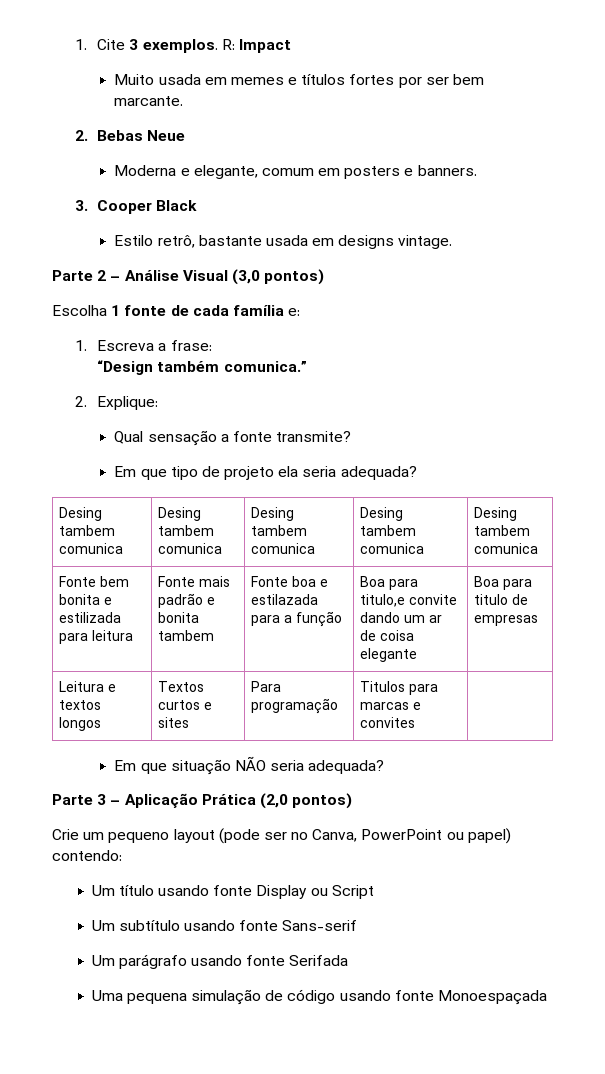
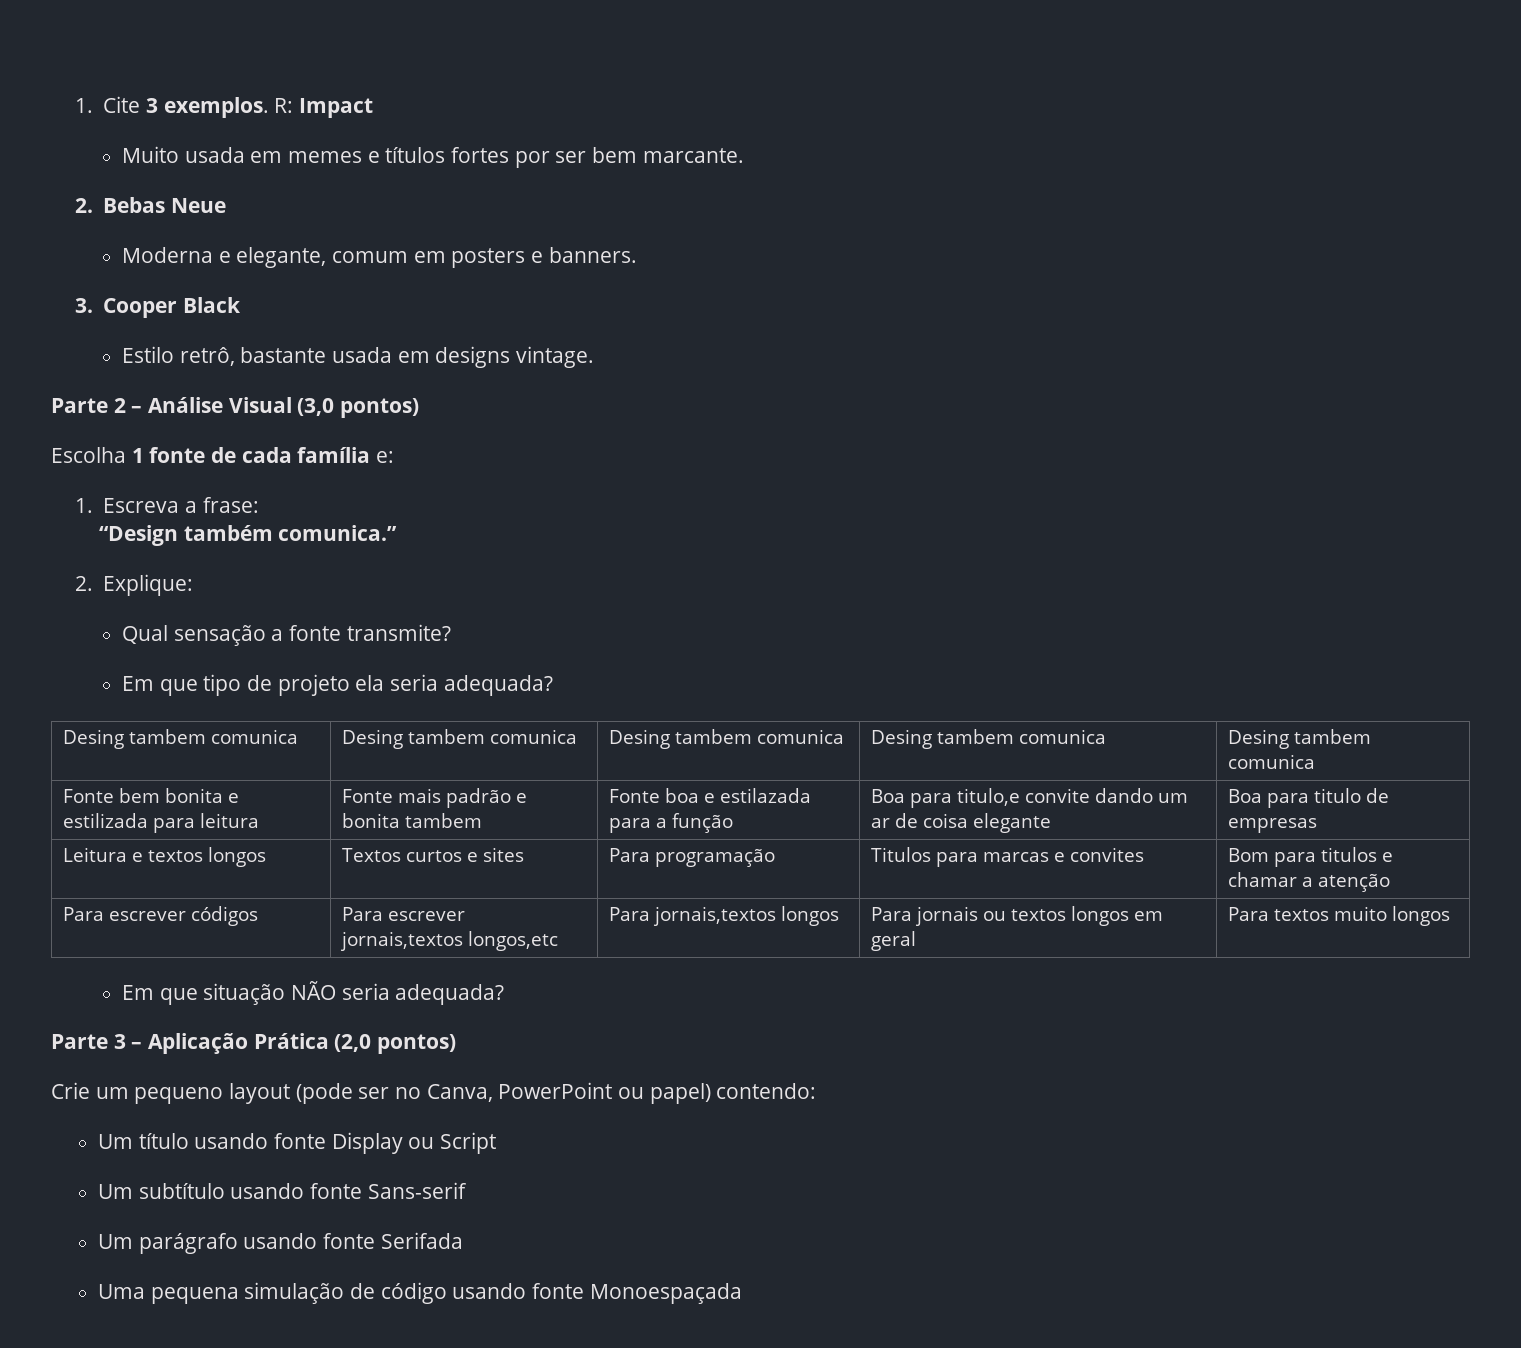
- Leitura e textos longos | Textos curtos e sites | Para programação | Titulos para marcas e convites |
+ Leitura e textos longos | Textos curtos e sites | Para programação | Titulos para marcas e convites | Bom para titulos e chamar a atenção
+ Para escrever códigos | Para escrever jornais,textos longos,etc | Para jornais,textos longos | Para jornais ou textos longos em geral | Para textos muito longos

